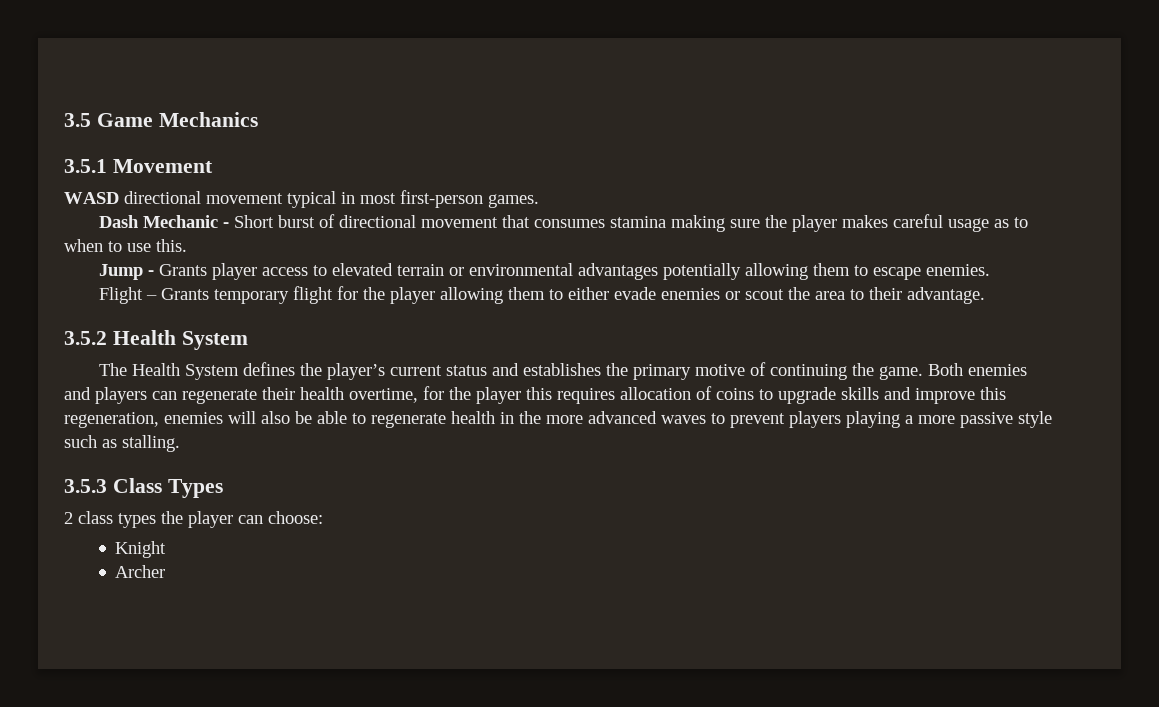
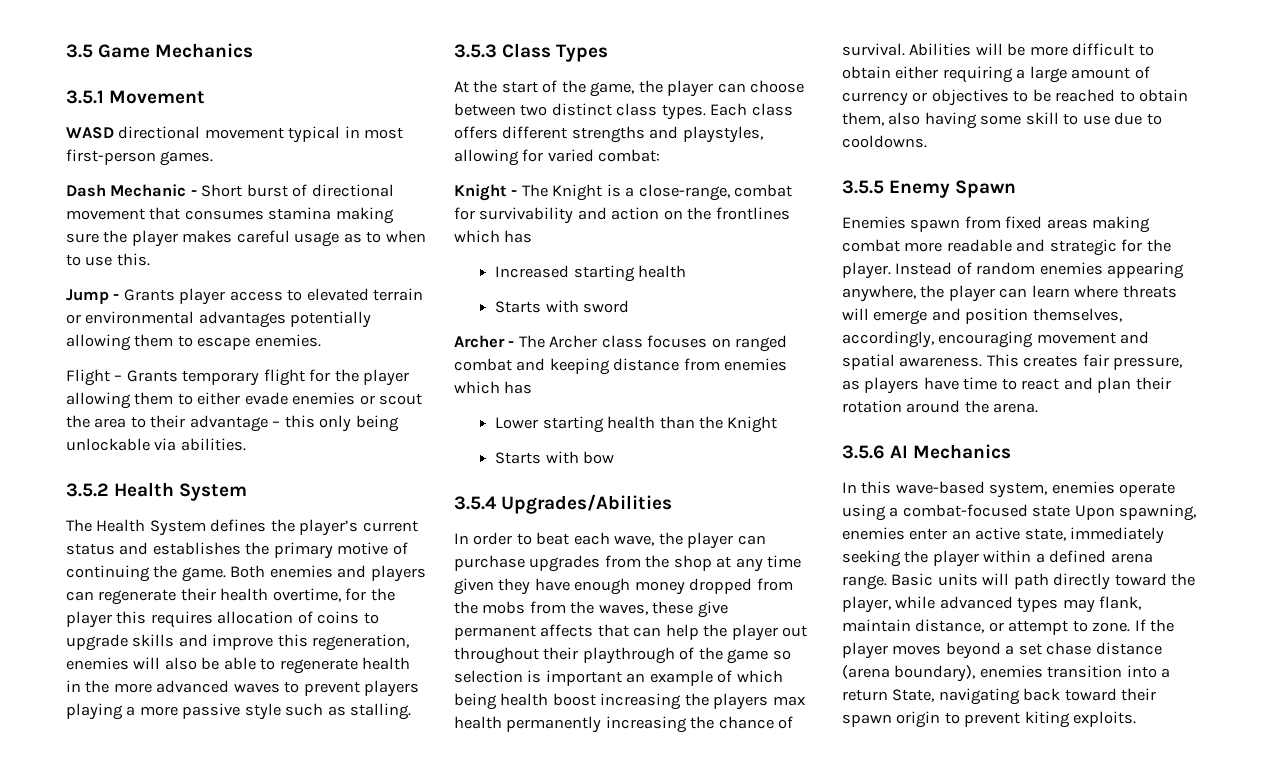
- Flight – Grants temporary flight for the player allowing them to either evade enemies or scout the area to their advantage.
+ Flight – Grants temporary flight for the player allowing them to either evade enemies or scout the area to their advantage – this only being unlockable via abilities.
- 2 class types the player can choose:
- Knight
- Archer
+ At the start of the game, the player can choose between two distinct class types. Each class offers different strengths and playstyles, allowing for varied combat:
+ Knight - The Knight is a close-range, combat for survivability and action on the frontlines which has
+ Increased starting health
+ Starts with sword
+ Archer - The Archer class focuses on ranged combat and keeping distance from enemies which has
+ Lower starting health than the Knight
+ Starts with bow
+ 3.5.4 Upgrades/Abilities
+ In order to beat each wave, the player can purchase upgrades from the shop at any time given they have enough money dropped from the mobs from the waves, these give permanent affects that can help the player out throughout their playthrough of the game so selection is important an example of which being health boost increasing the players max health permanently increasing the chance of survival. Abilities will be more difficult to obtain either requiring a large amount of currency or objectives to be reached to obtain them, also having some skill to use due to cooldowns.
+ 3.5.5 Enemy Spawn
+ Enemies spawn from fixed areas making combat more readable and strategic for the player. Instead of random enemies appearing anywhere, the player can learn where threats will emerge and position themselves, accordingly, encouraging movement and spatial awareness. This creates fair pressure, as players have time to react and plan their rotation around the arena.
+ 3.5.6 AI Mechanics
+ In this wave-based system, enemies operate using a combat-focused state Upon spawning, enemies enter an active state, immediately seeking the player within a defined arena range. Basic units will path directly toward the player, while advanced types may flank, maintain distance, or attempt to zone. If the player moves beyond a set chase distance (arena boundary), enemies transition into a return State, navigating back toward their spawn origin to prevent kiting exploits.

